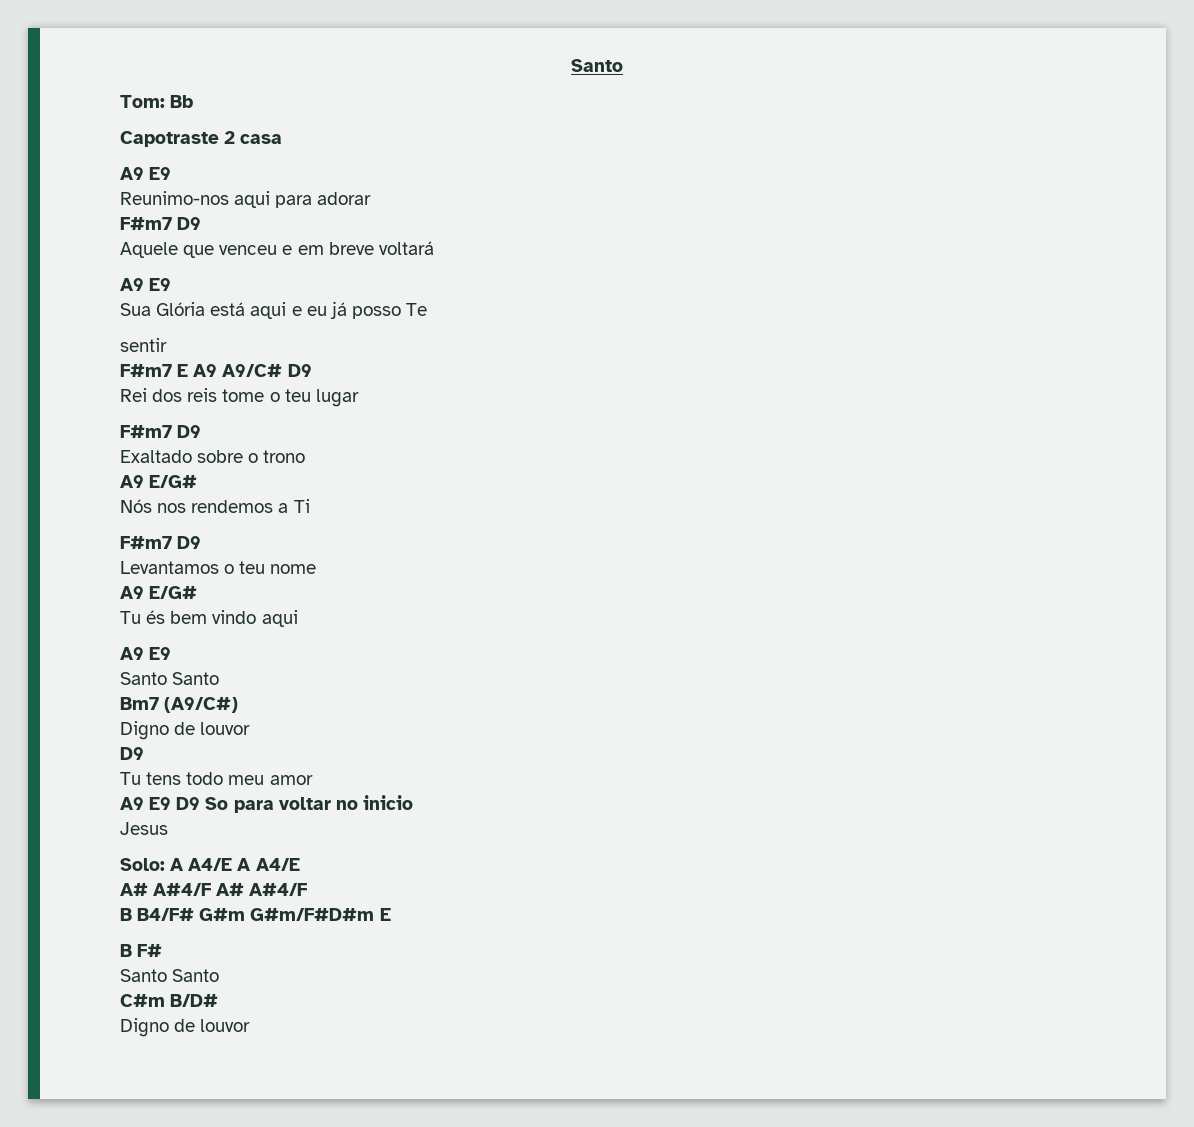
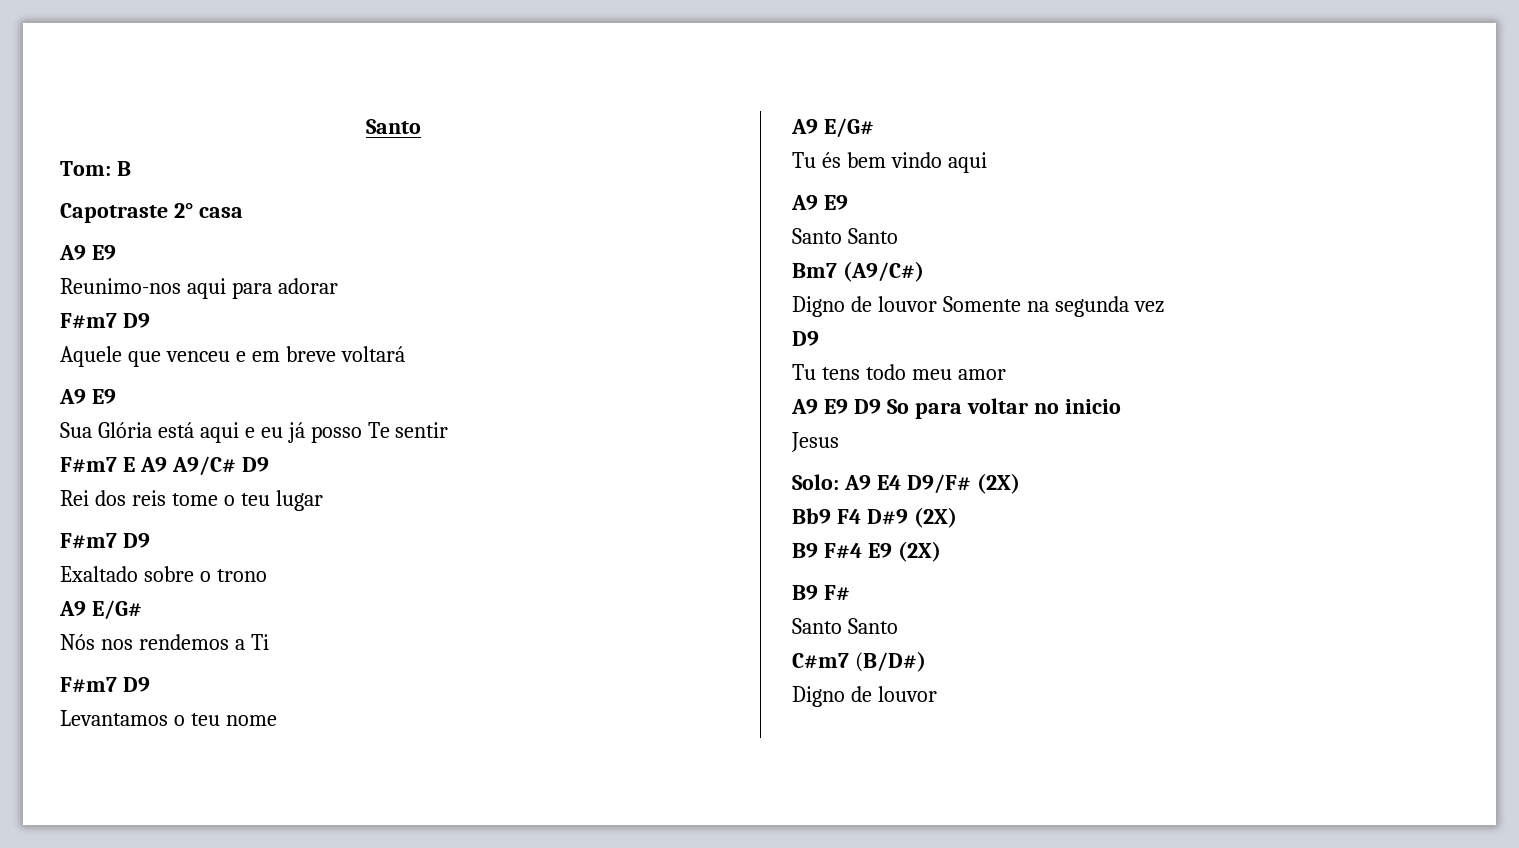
- Tom: Bb
+ Tom: B
- Capotraste 2 casa
+ Capotraste 2° casa
- Sua Glória está aqui e eu já posso Te
- sentir
+ Sua Glória está aqui e eu já posso Te sentir
  Bm7 (A9/C#)
- Digno de louvor
+ Digno de louvor Somente na segunda vez
- Solo: A A4/E A A4/E
- A# A#4/F A# A#4/F
- B B4/F# G#m G#m/F#D#m E
- B F#
+ Solo: A9 E4 D9/F# (2X)
+ Bb9 F4 D#9 (2X)
+ B9 F#4 E9 (2X)
+ B9 F#
- C#m B/D#
+ C#m7 (B/D#)

